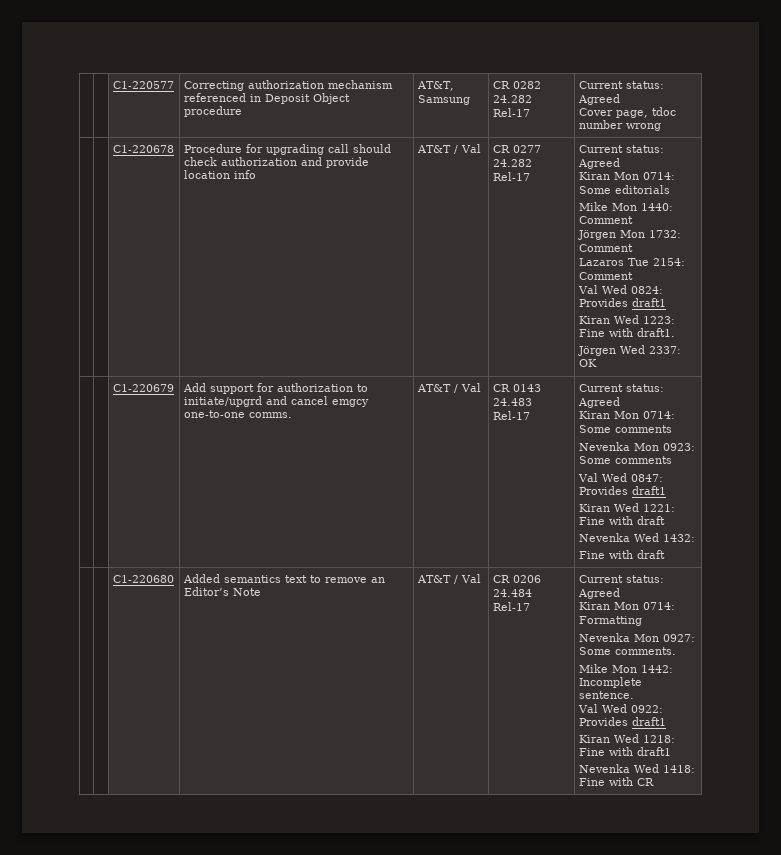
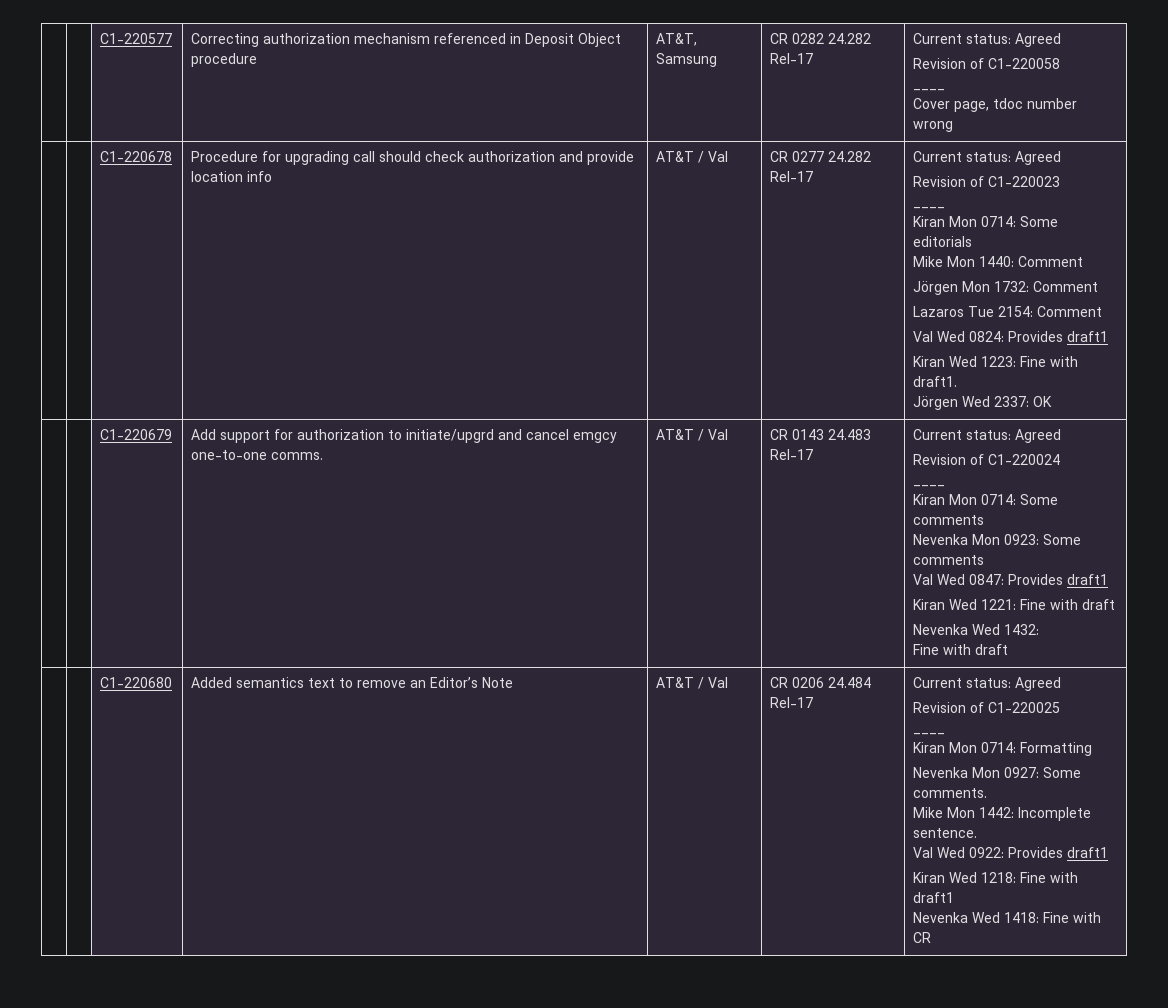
  | | C1-220577 | Correcting authorization mechanism referenced in Deposit Object procedure | AT&T, Samsung | CR 0282 24.282 Rel-17 | Current status: Agreed
+ Revision of C1-220058
+ ____
+ Revision of C1-220023
+ ____
+ Revision of C1-220024
+ ____
+ Revision of C1-220025
+ ____

